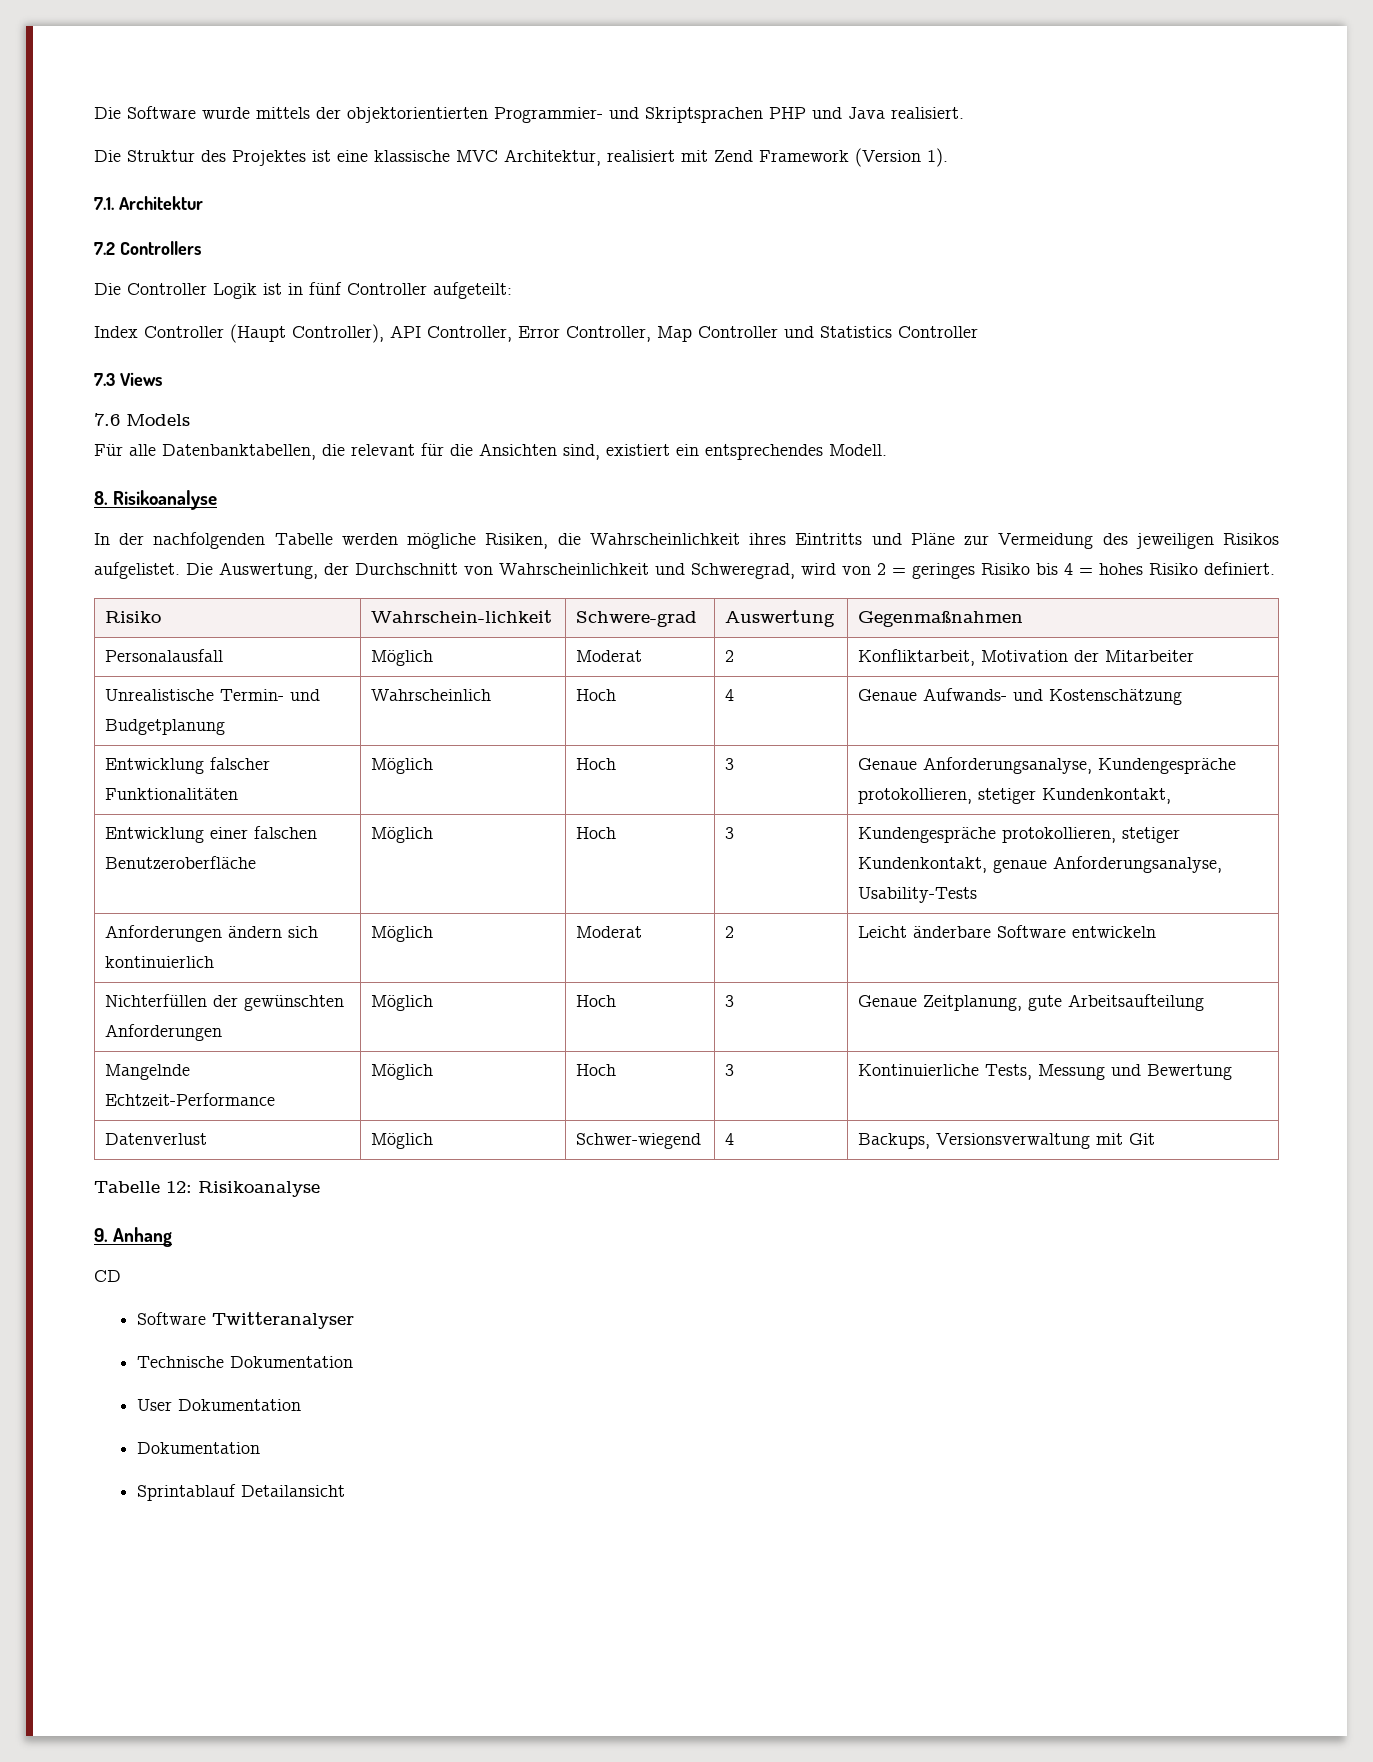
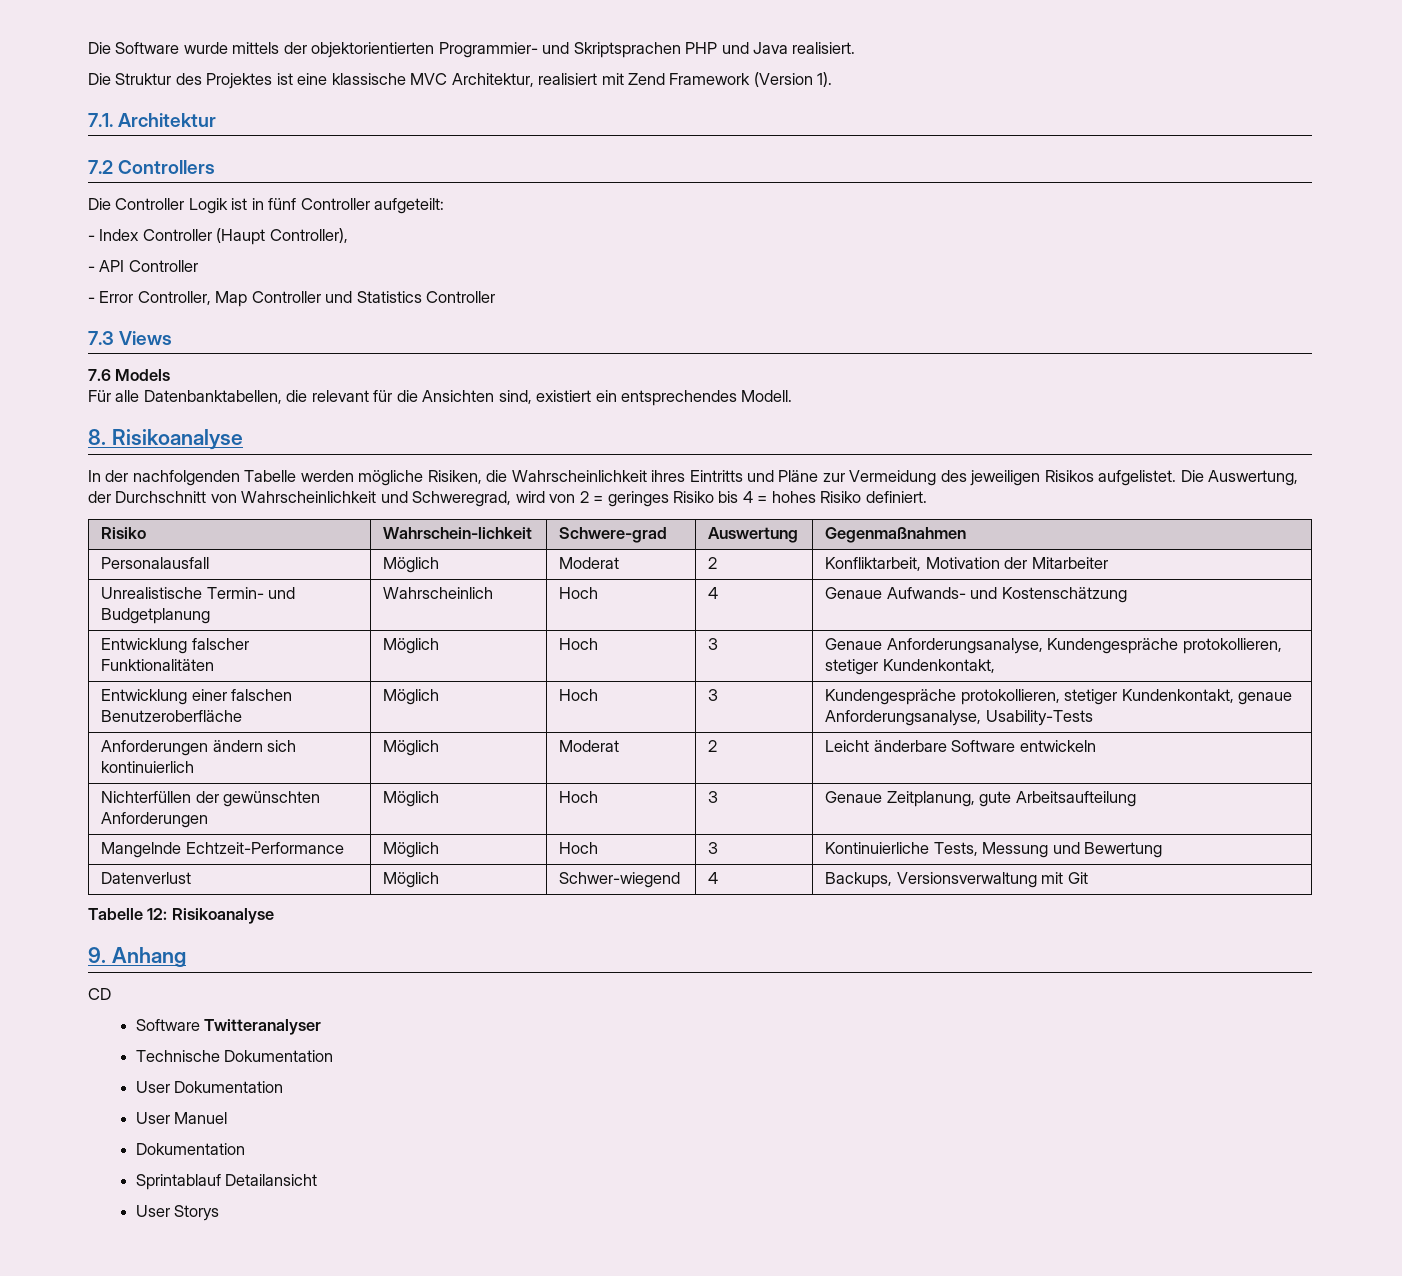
- Index Controller (Haupt Controller), API Controller, Error Controller, Map Controller und Statistics Controller
+ - Index Controller (Haupt Controller),
+ - API Controller
+ - Error Controller, Map Controller und Statistics Controller
+ User Manuel
+ User Storys

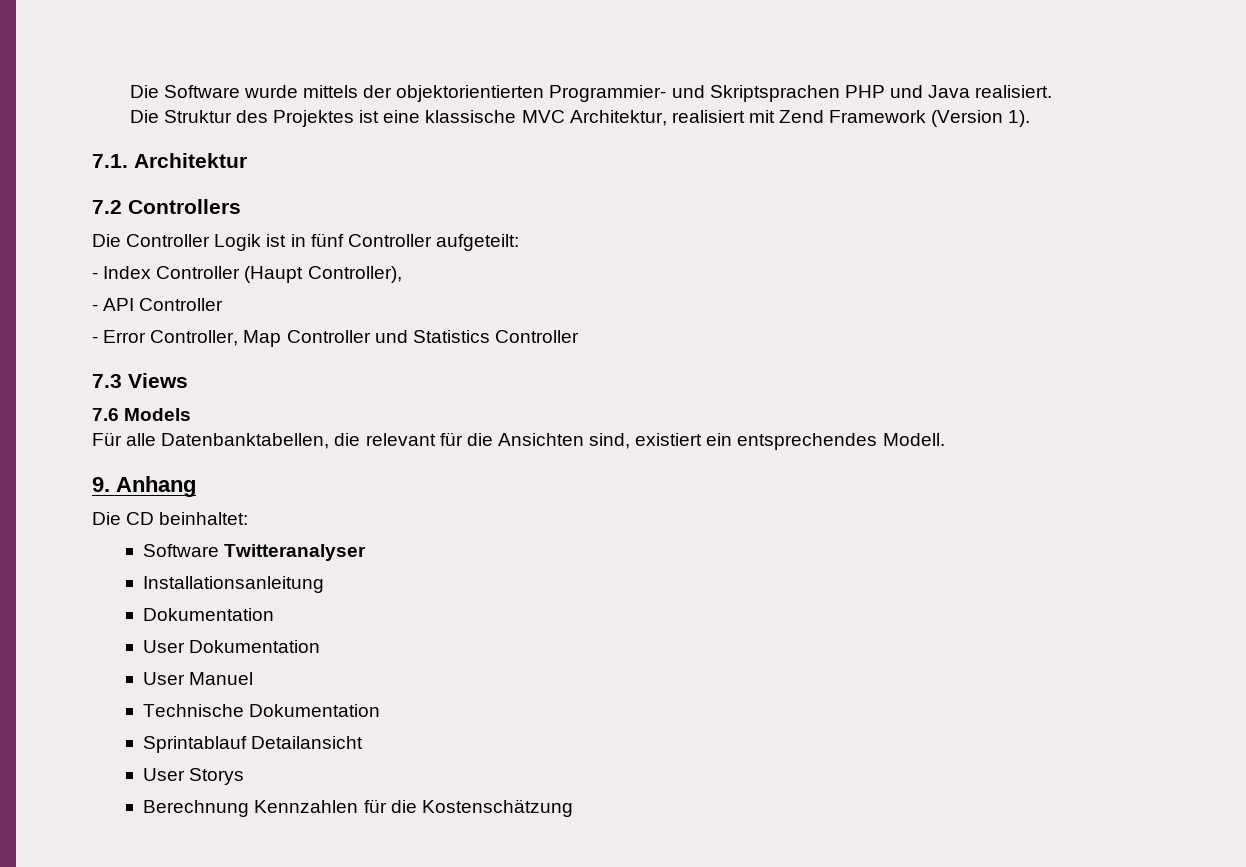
- 8. Risikoanalyse
- In der nachfolgenden Tabelle werden mögliche Risiken, die Wahrscheinlichkeit ihres Eintritts und Pläne zur Vermeidung des jeweiligen Risikos aufgelistet. Die Auswertung, der Durchschnitt von Wahrscheinlichkeit und Schweregrad, wird von 2 = geringes Risiko bis 4 = hohes Risiko definiert.
- Risiko | Wahrschein-lichkeit | Schwere-grad | Auswertung | Gegenmaßnahmen
- Personalausfall | Möglich | Moderat | 2 | Konfliktarbeit, Motivation der Mitarbeiter
- Unrealistische Termin- und Budgetplanung | Wahrscheinlich | Hoch | 4 | Genaue Aufwands- und Kostenschätzung
- Entwicklung falscher Funktionalitäten | Möglich | Hoch | 3 | Genaue Anforderungsanalyse, Kundengespräche protokollieren, stetiger Kundenkontakt,
- Entwicklung einer falschen Benutzeroberfläche | Möglich | Hoch | 3 | Kundengespräche protokollieren, stetiger Kundenkontakt, genaue Anforderungsanalyse, Usability-Tests
- Anforderungen ändern sich kontinuierlich | Möglich | Moderat | 2 | Leicht änderbare Software entwickeln
- Nichterfüllen der gewünschten Anforderungen | Möglich | Hoch | 3 | Genaue Zeitplanung, gute Arbeitsaufteilung
- Mangelnde Echtzeit-Performance | Möglich | Hoch | 3 | Kontinuierliche Tests, Messung und Bewertung
- Datenverlust | Möglich | Schwer-wiegend | 4 | Backups, Versionsverwaltung mit Git
- Tabelle 12: Risikoanalyse
- CD
+ Die CD beinhaltet:
- Technische Dokumentation
+ Installationsanleitung
+ Dokumentation
  User Manuel
- Dokumentation
+ Technische Dokumentation
+ Berechnung Kennzahlen für die Kostenschätzung

